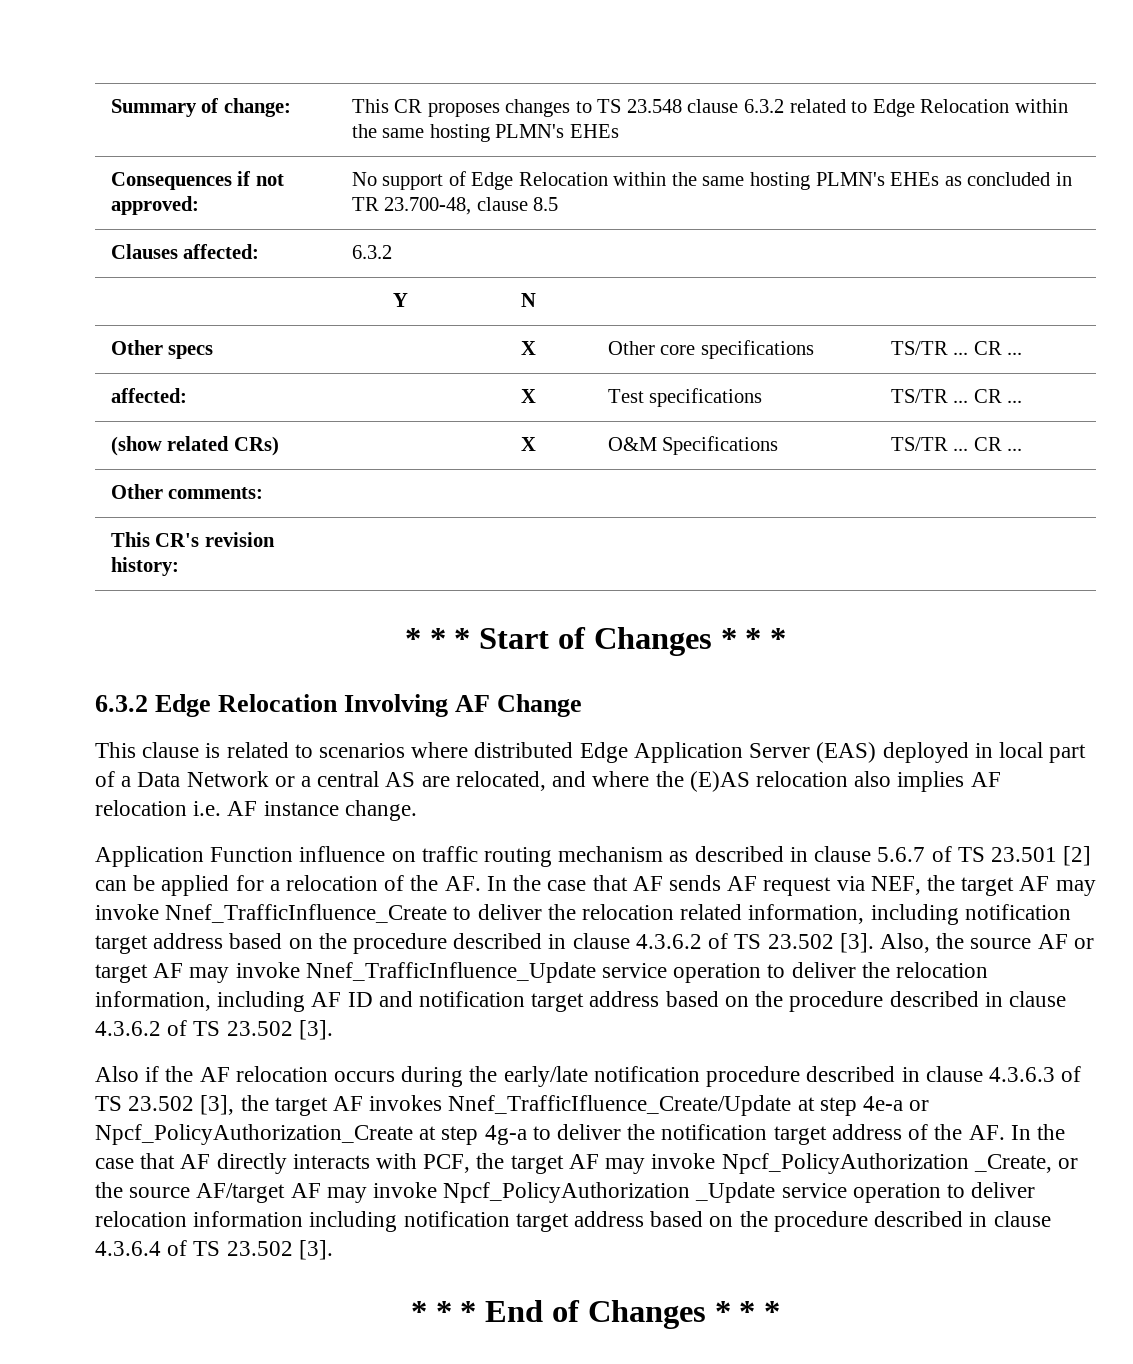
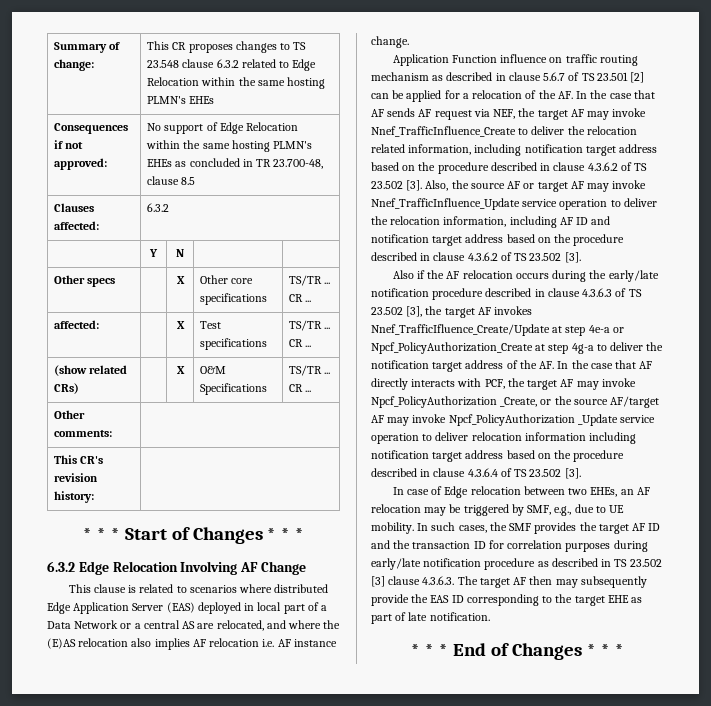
+ In case of Edge relocation between two EHEs, an AF relocation may be triggered by SMF, e.g., due to UE mobility. In such cases, the SMF provides the target AF ID and the transaction ID for correlation purposes during early/late notification procedure as described in TS 23.502 [3] clause 4.3.6.3. The target AF then may subsequently provide the EAS ID corresponding to the target EHE as part of late notification.

